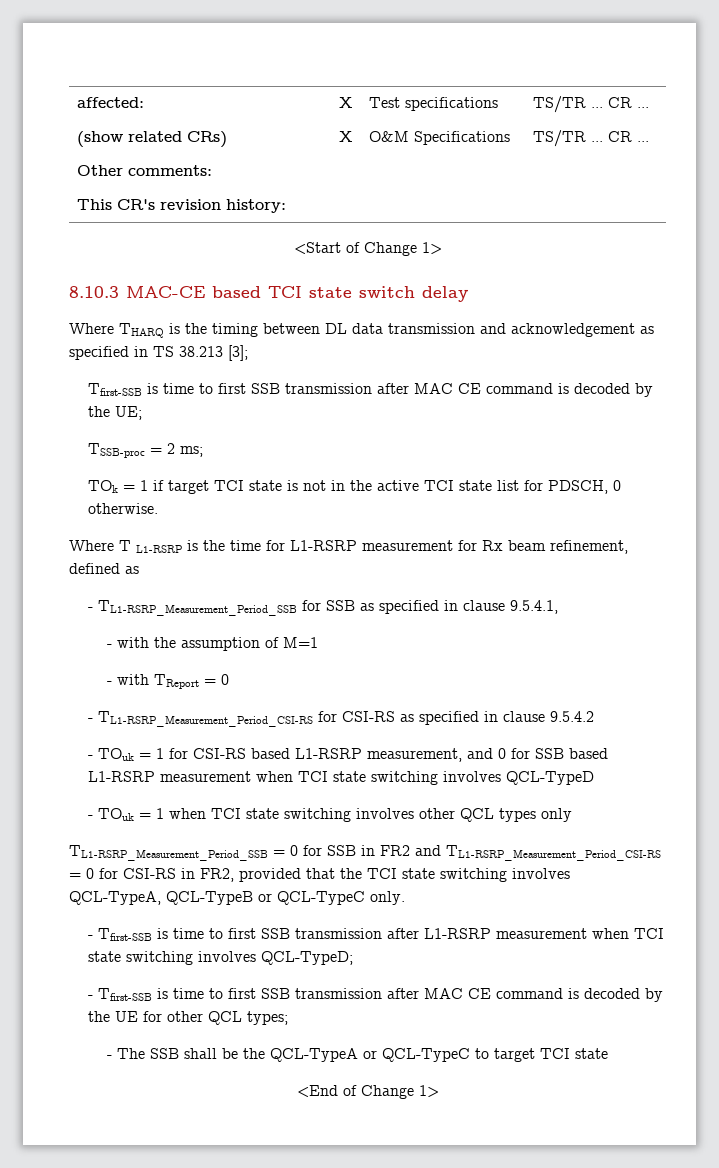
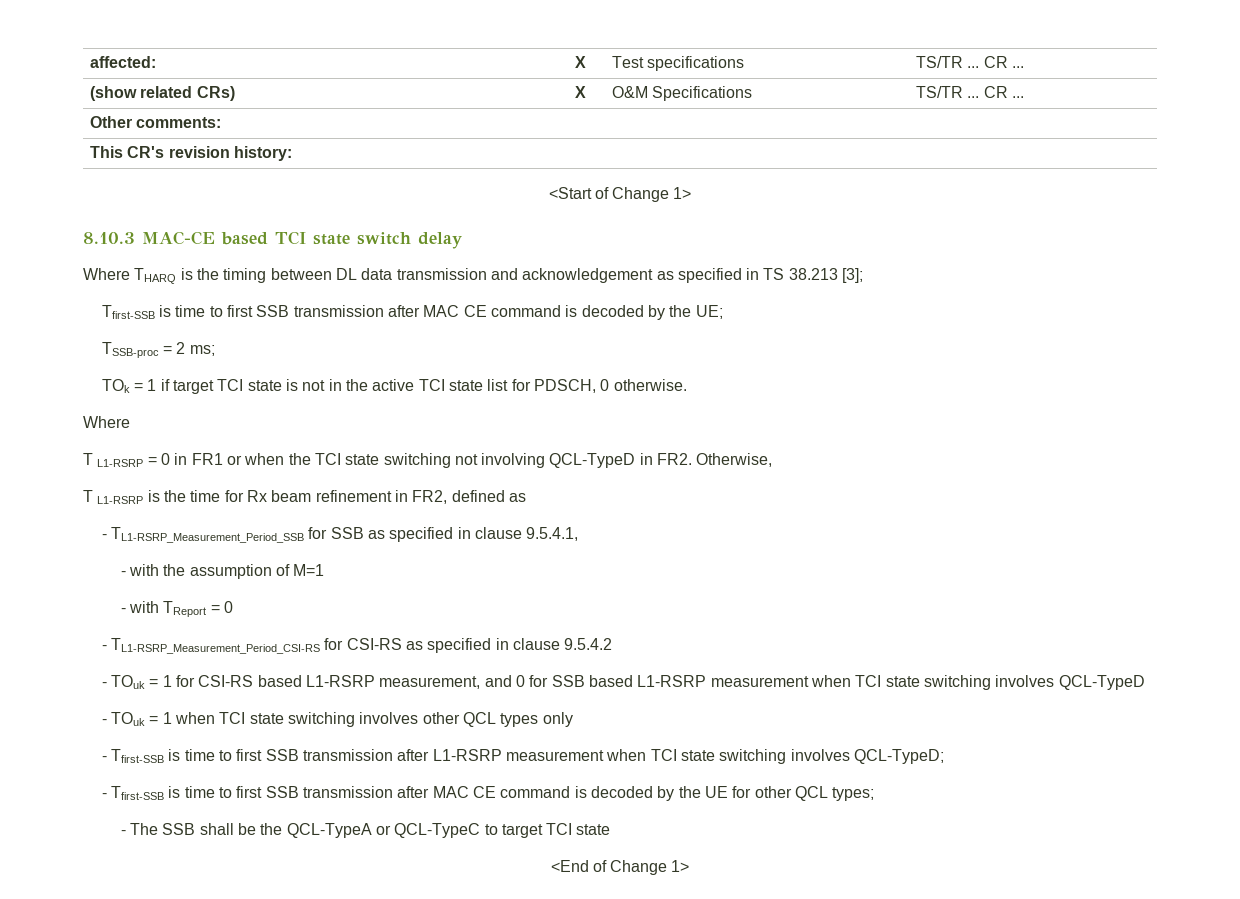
  TOk = 1 if target TCI state is not in the active TCI state list for PDSCH, 0 otherwise.
- Where T L1-RSRP is the time for L1-RSRP measurement for Rx beam refinement, defined as
+ Where
+ T L1-RSRP = 0 in FR1 or when the TCI state switching not involving QCL-TypeD in FR2. Otherwise,
+ T L1-RSRP is the time for Rx beam refinement in FR2, defined as
- TL1-RSRP_Measurement_Period_SSB = 0 for SSB in FR2 and TL1-RSRP_Measurement_Period_CSI-RS = 0 for CSI-RS in FR2, provided that the TCI state switching involves QCL-TypeA, QCL-TypeB or QCL-TypeC only.

